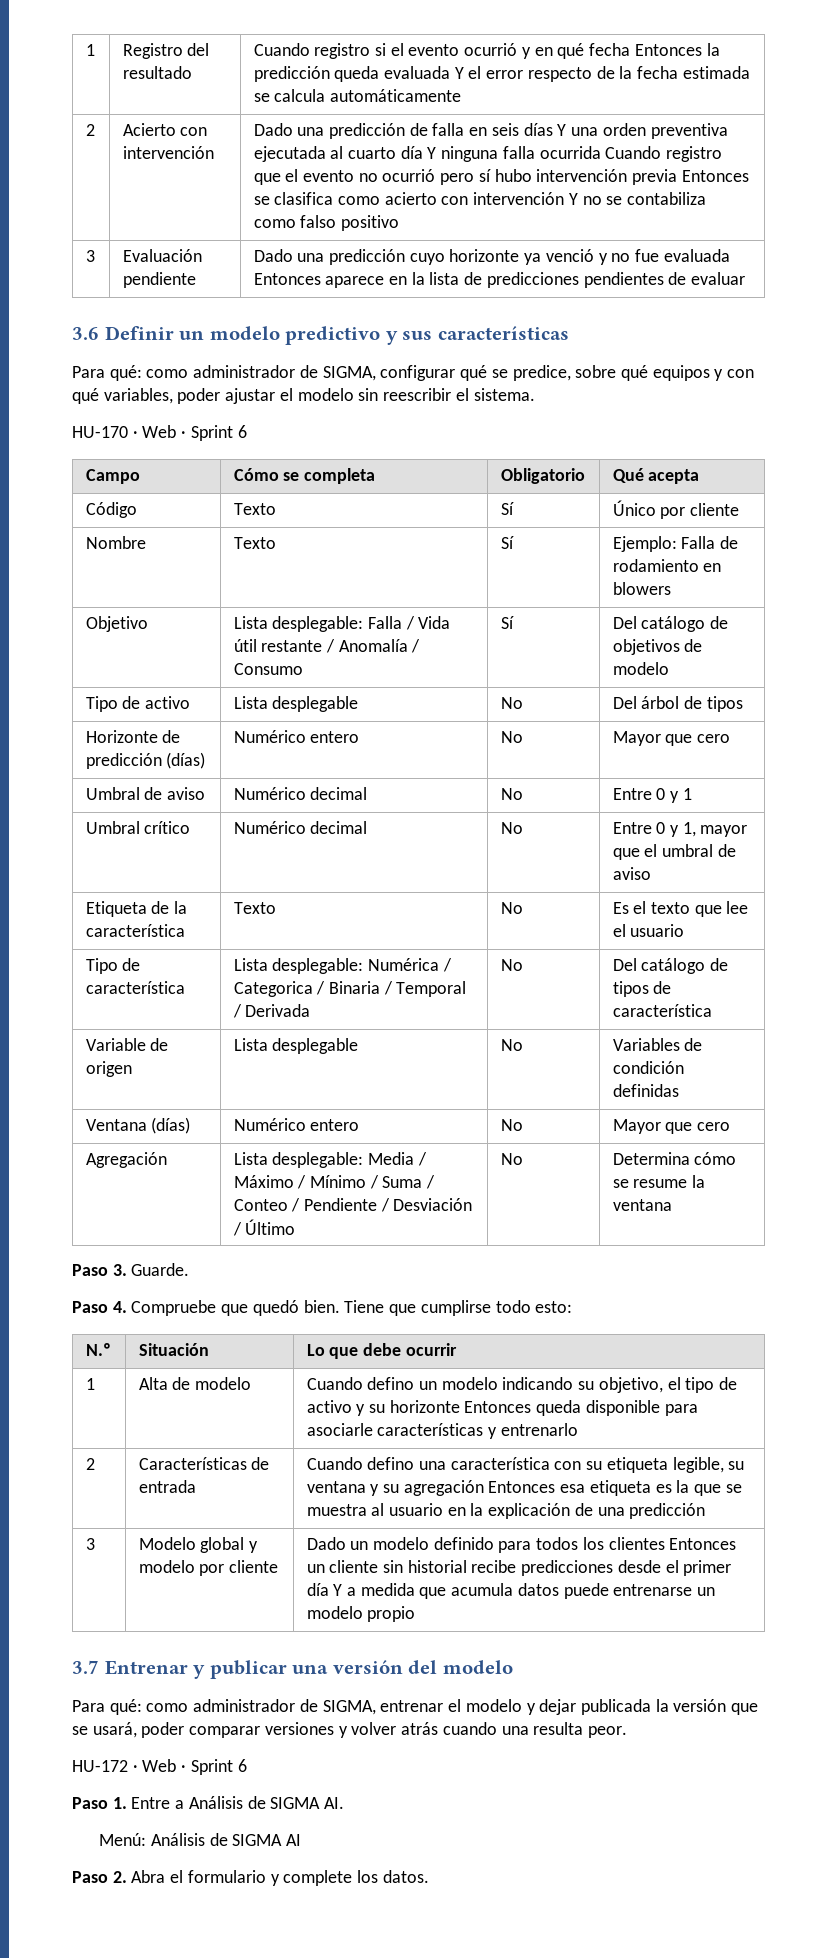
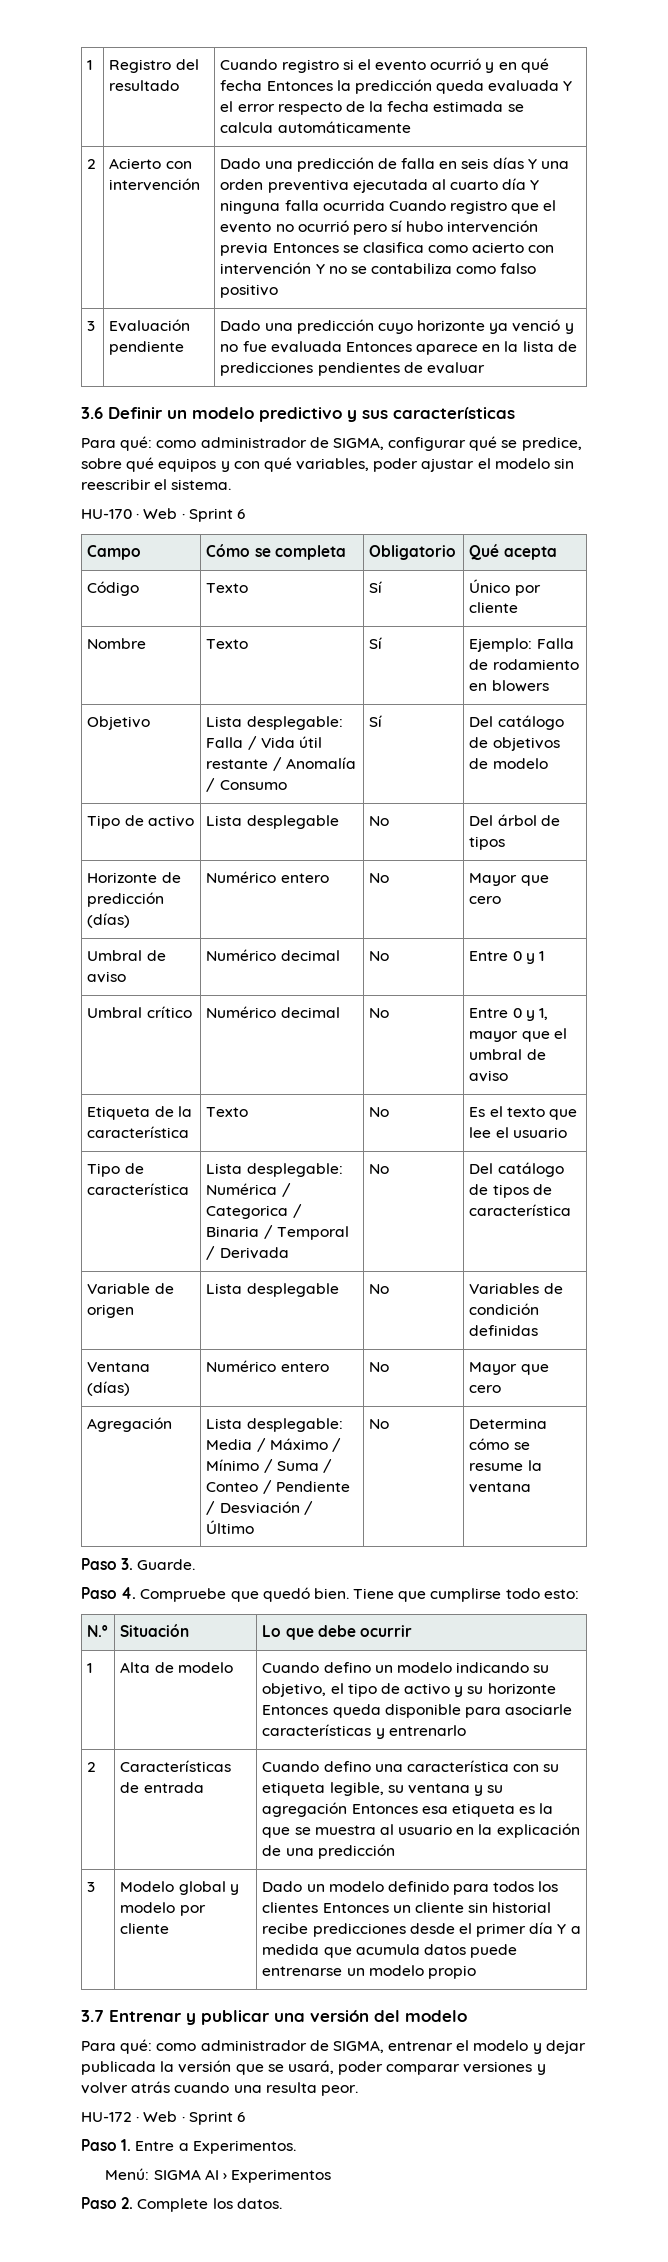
- Paso 1. Entre a Análisis de SIGMA AI.
+ Paso 1. Entre a Experimentos.
- Menú: Análisis de SIGMA AI
+ Menú: SIGMA AI › Experimentos
- Paso 2. Abra el formulario y complete los datos.
+ Paso 2. Complete los datos.

